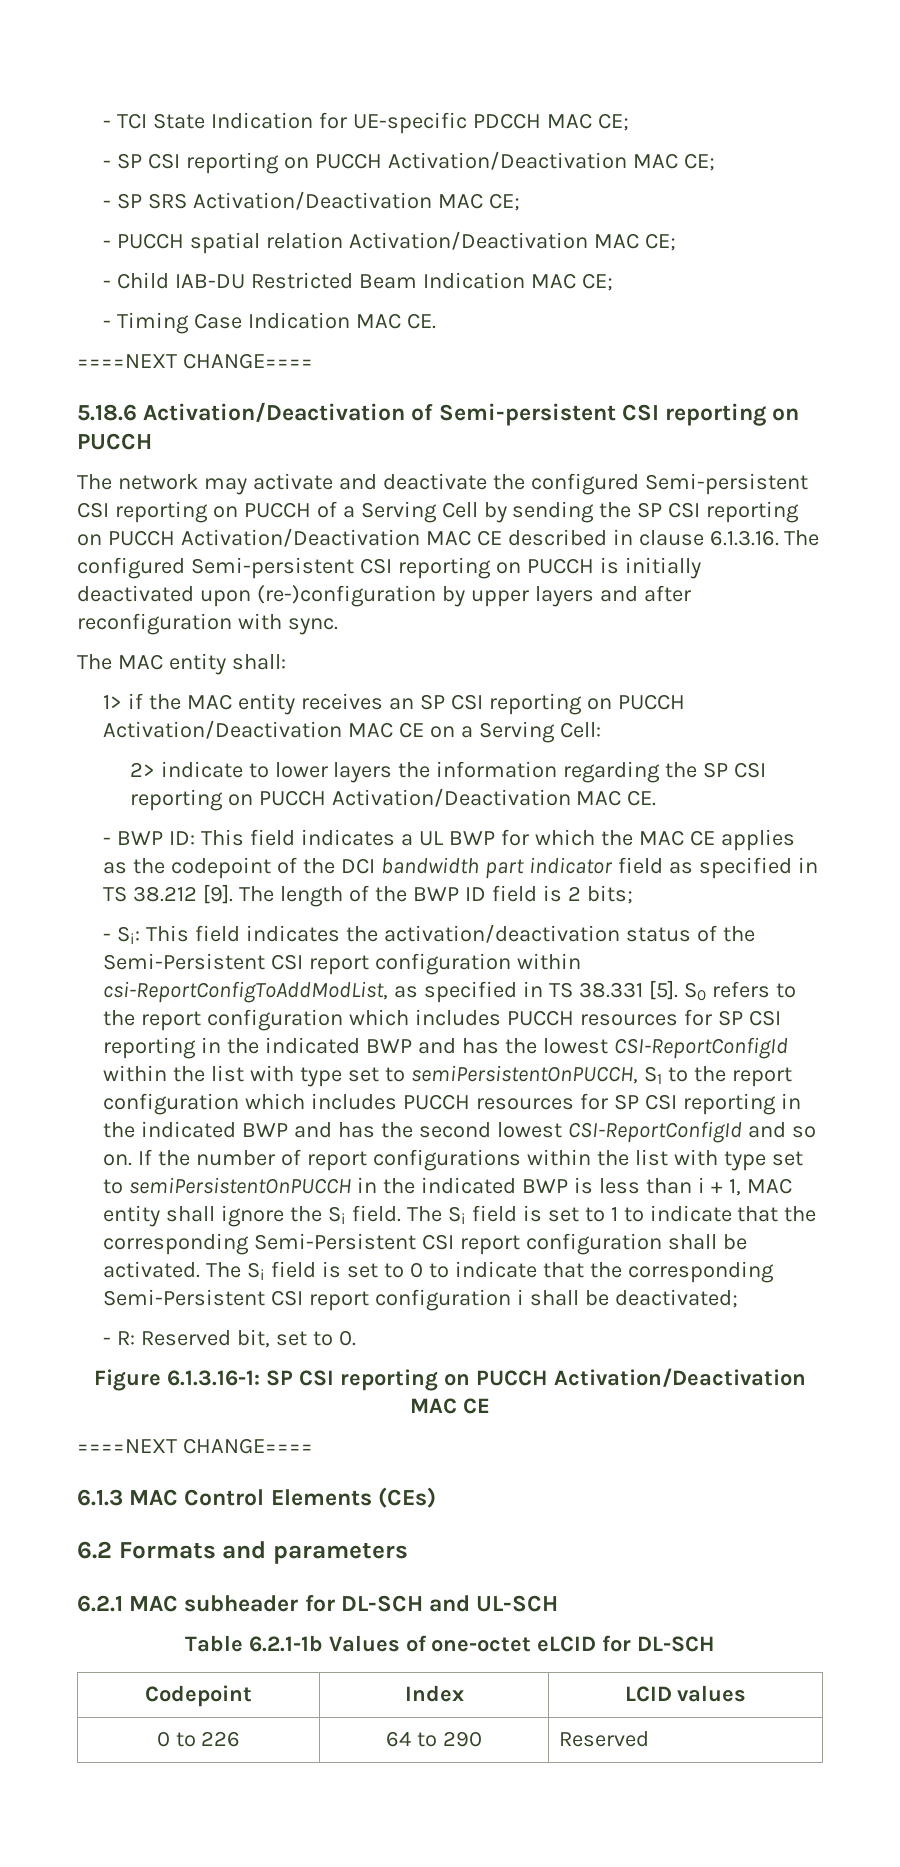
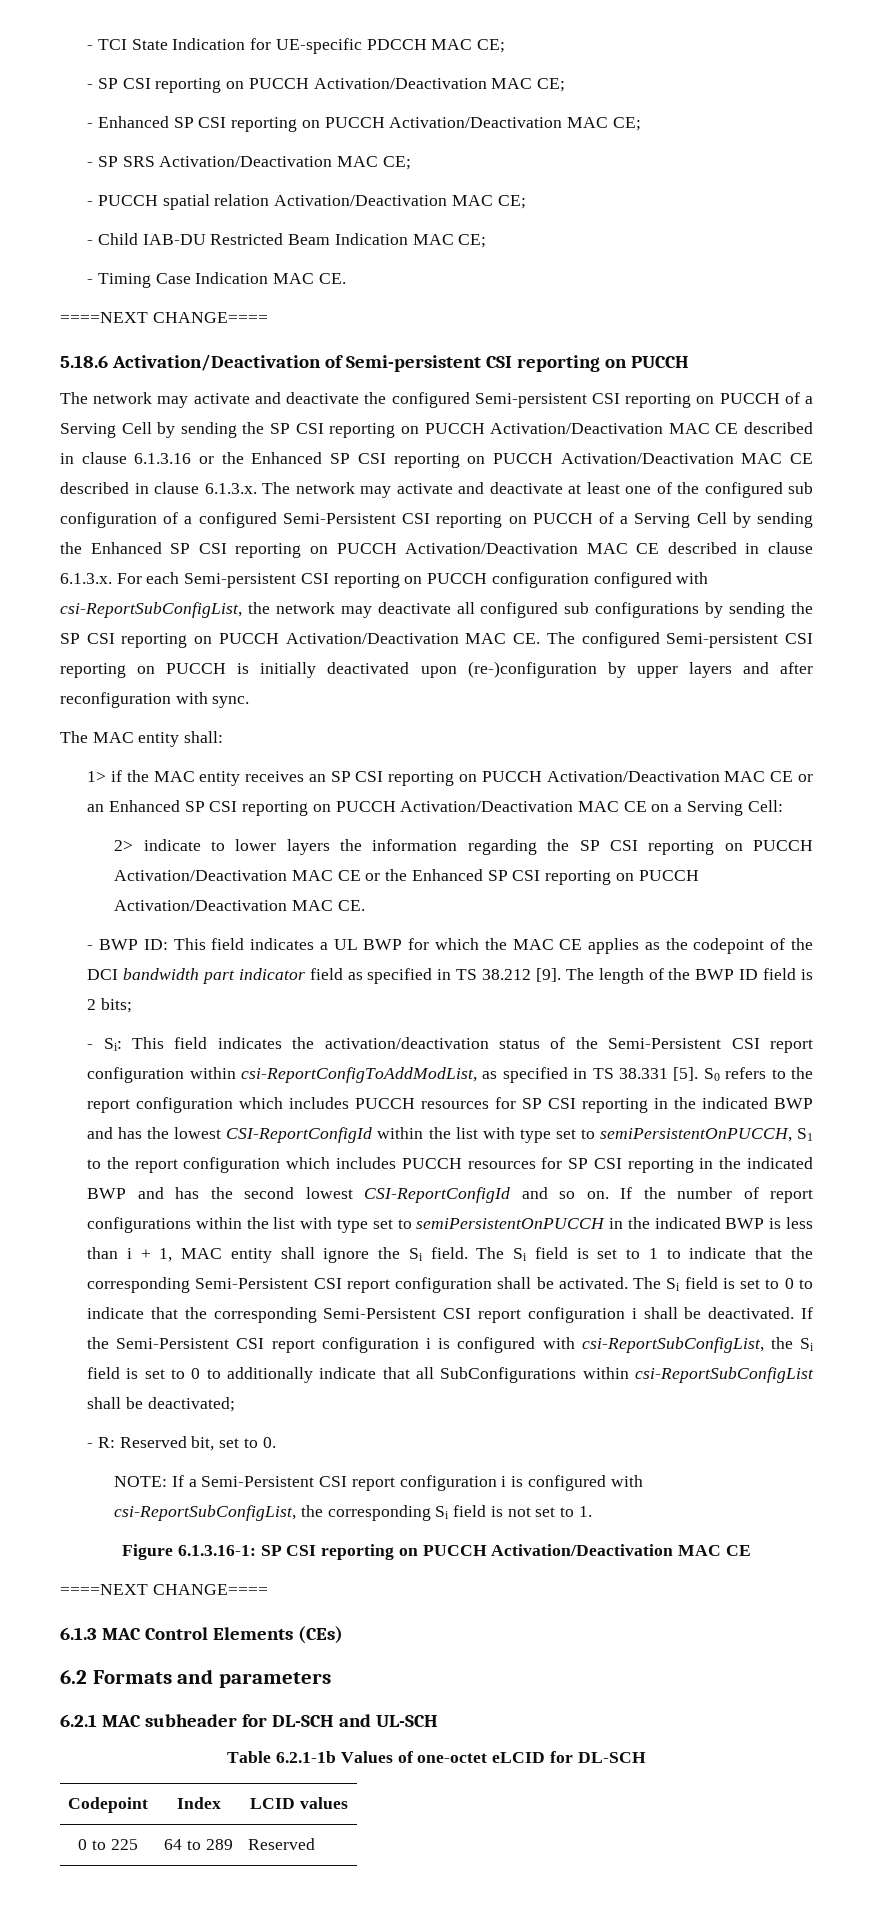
+ - Enhanced SP CSI reporting on PUCCH Activation/Deactivation MAC CE;
- The network may activate and deactivate the configured Semi-persistent CSI reporting on PUCCH of a Serving Cell by sending the SP CSI reporting on PUCCH Activation/Deactivation MAC CE described in clause 6.1.3.16. The configured Semi-persistent CSI reporting on PUCCH is initially deactivated upon (re-)configuration by upper layers and after reconfiguration with sync.
+ The network may activate and deactivate the configured Semi-persistent CSI reporting on PUCCH of a Serving Cell by sending the SP CSI reporting on PUCCH Activation/Deactivation MAC CE described in clause 6.1.3.16 or the Enhanced SP CSI reporting on PUCCH Activation/Deactivation MAC CE described in clause 6.1.3.x. The network may activate and deactivate at least one of the configured sub configuration of a configured Semi-Persistent CSI reporting on PUCCH of a Serving Cell by sending the Enhanced SP CSI reporting on PUCCH Activation/Deactivation MAC CE described in clause 6.1.3.x. For each Semi-persistent CSI reporting on PUCCH configuration configured with csi-ReportSubConfigList, the network may deactivate all configured sub configurations by sending the SP CSI reporting on PUCCH Activation/Deactivation MAC CE. The configured Semi-persistent CSI reporting on PUCCH is initially deactivated upon (re-)configuration by upper layers and after reconfiguration with sync.
- 1> if the MAC entity receives an SP CSI reporting on PUCCH Activation/Deactivation MAC CE on a Serving Cell:
+ 1> if the MAC entity receives an SP CSI reporting on PUCCH Activation/Deactivation MAC CE or an Enhanced SP CSI reporting on PUCCH Activation/Deactivation MAC CE on a Serving Cell:
- 2> indicate to lower layers the information regarding the SP CSI reporting on PUCCH Activation/Deactivation MAC CE.
+ 2> indicate to lower layers the information regarding the SP CSI reporting on PUCCH Activation/Deactivation MAC CE or the Enhanced SP CSI reporting on PUCCH Activation/Deactivation MAC CE.
- The Si field is set to 0 to indicate that the corresponding Semi-Persistent CSI report configuration i shall be deactivated;
+ The Si field is set to 0 to indicate that the corresponding Semi-Persistent CSI report configuration i shall be deactivated. If the Semi-Persistent CSI report configuration i is configured with csi-ReportSubConfigList, the Si field is set to 0 to additionally indicate that all SubConfigurations within csi-ReportSubConfigList shall be deactivated;
+ NOTE: If a Semi-Persistent CSI report configuration i is configured with csi-ReportSubConfigList, the corresponding Si field is not set to 1.
- 0 to 226 | 64 to 290 | Reserved
+ 0 to 225 | 64 to 289 | Reserved

